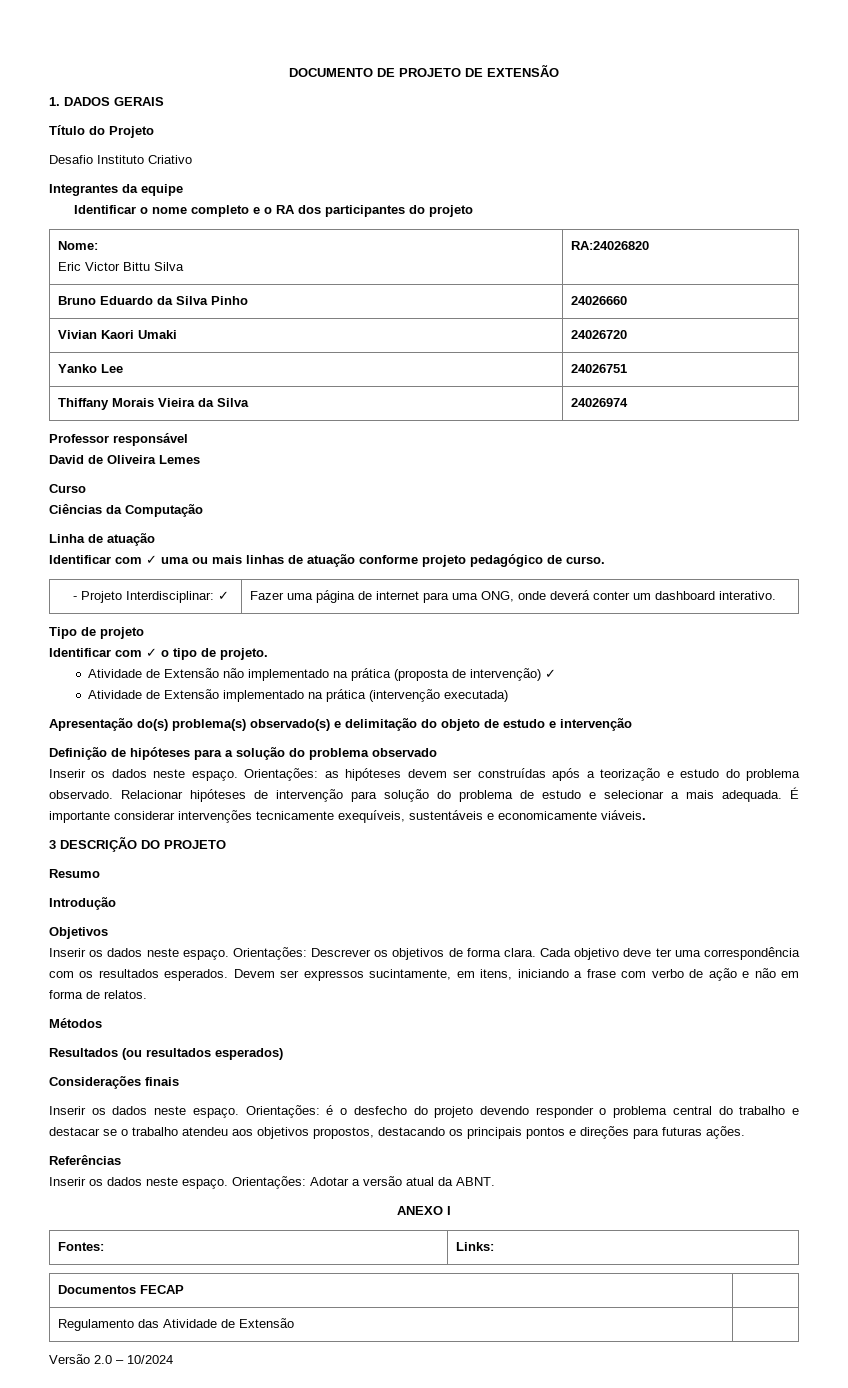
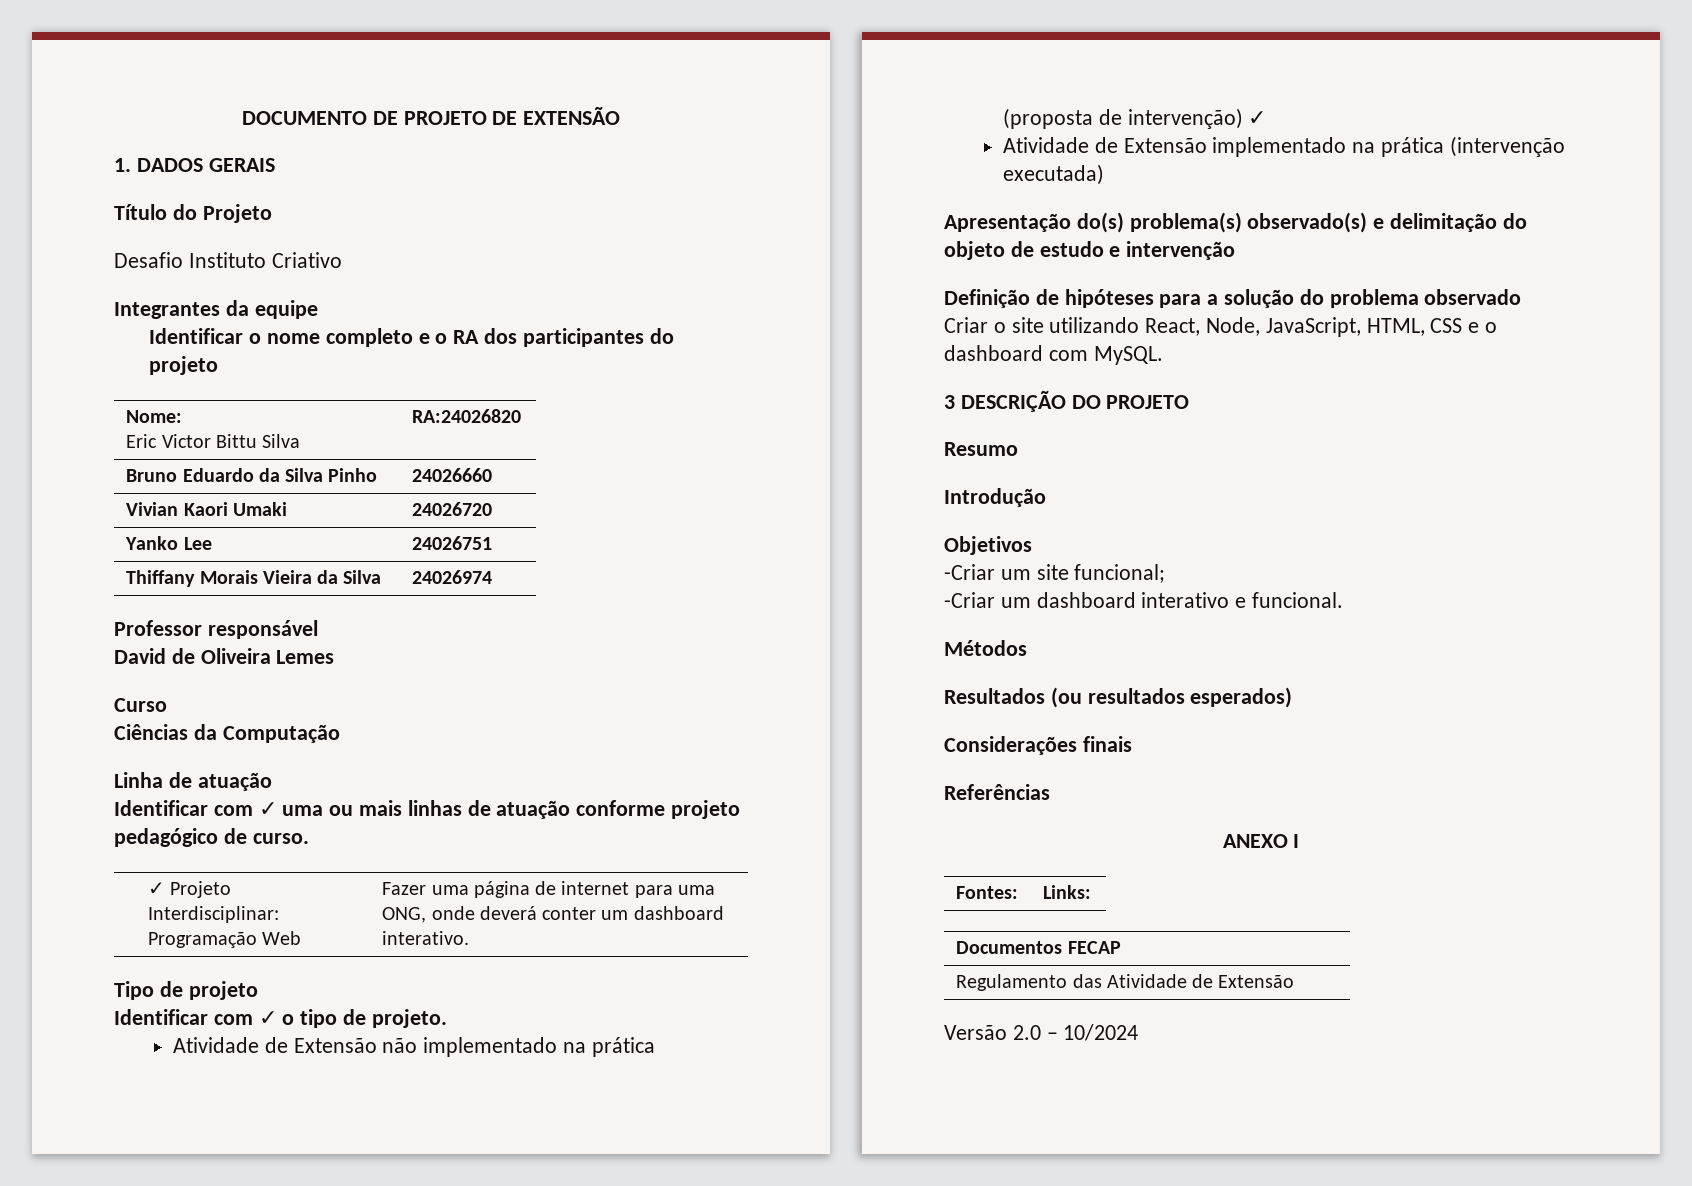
- - Projeto Interdisciplinar: ✓ | Fazer uma página de internet para uma ONG, onde deverá conter um dashboard interativo.
+ ✓ Projeto Interdisciplinar: Programação Web | Fazer uma página de internet para uma ONG, onde deverá conter um dashboard interativo.
- Inserir os dados neste espaço. Orientações: as hipóteses devem ser construídas após a teorização e estudo do problema observado. Relacionar hipóteses de intervenção para solução do problema de estudo e selecionar a mais adequada. É importante considerar intervenções tecnicamente exequíveis, sustentáveis e economicamente viáveis.
+ Criar o site utilizando React, Node, JavaScript, HTML, CSS e o dashboard com MySQL.
- Inserir os dados neste espaço. Orientações: Descrever os objetivos de forma clara. Cada objetivo deve ter uma correspondência com os resultados esperados. Devem ser expressos sucintamente, em itens, iniciando a frase com verbo de ação e não em forma de relatos.
+ -Criar um site funcional;
+ -Criar um dashboard interativo e funcional.
- Inserir os dados neste espaço. Orientações: é o desfecho do projeto devendo responder o problema central do trabalho e destacar se o trabalho atendeu aos objetivos propostos, destacando os principais pontos e direções para futuras ações.
  Referências
- Inserir os dados neste espaço. Orientações: Adotar a versão atual da ABNT.

